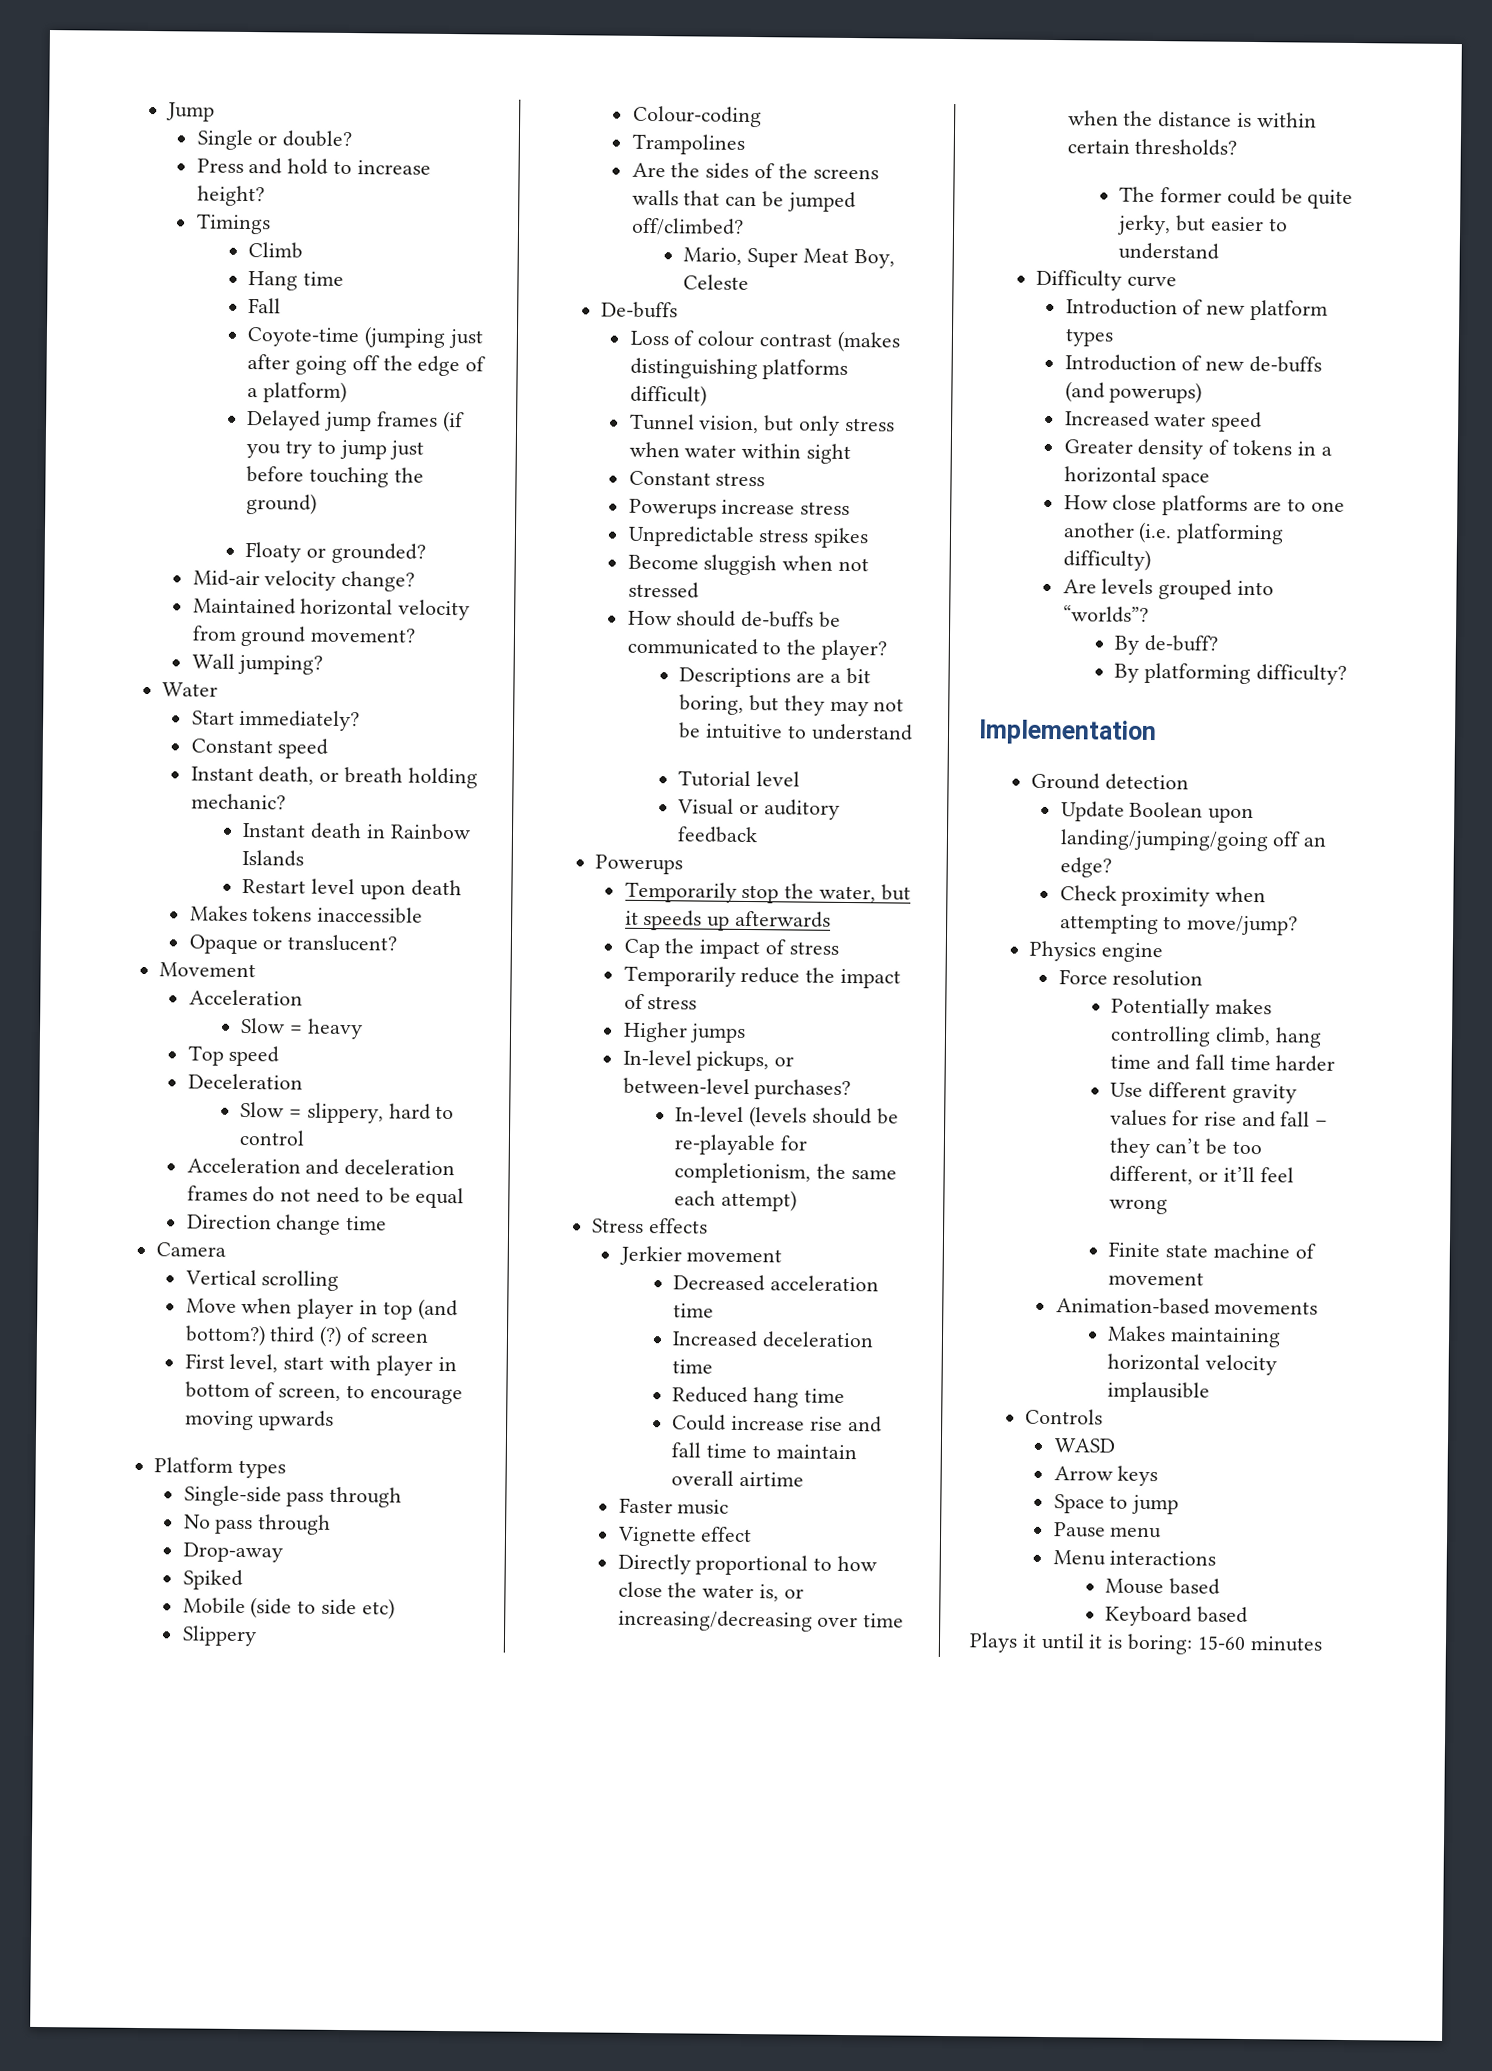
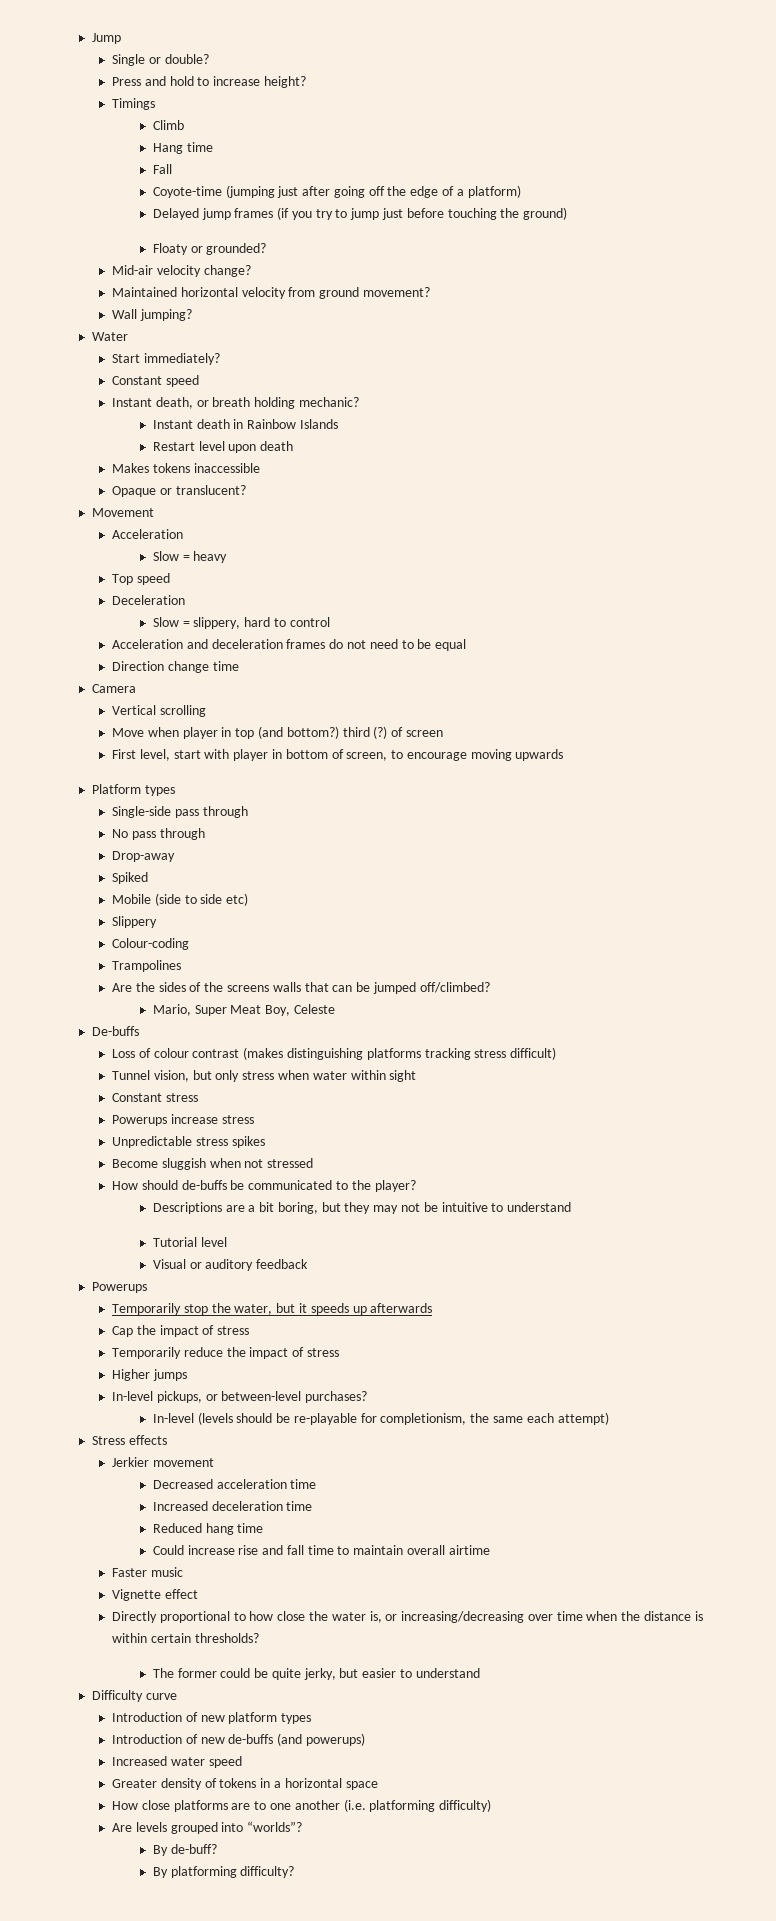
- Loss of colour contrast (makes distinguishing platforms difficult)
+ Loss of colour contrast (makes distinguishing platforms tracking stress difficult)
- Implementation
- Ground detection
- Update Boolean upon landing/jumping/going off an edge?
- Check proximity when attempting to move/jump?
- Physics engine
- Force resolution
- Potentially makes controlling climb, hang time and fall time harder
- Use different gravity values for rise and fall – they can’t be too different, or it’ll feel wrong
- Finite state machine of movement
- Animation-based movements
- Makes maintaining horizontal velocity implausible
- Controls
- WASD
- Arrow keys
- Space to jump
- Pause menu
- Menu interactions
- Mouse based
- Keyboard based
- Plays it until it is boring: 15-60 minutes

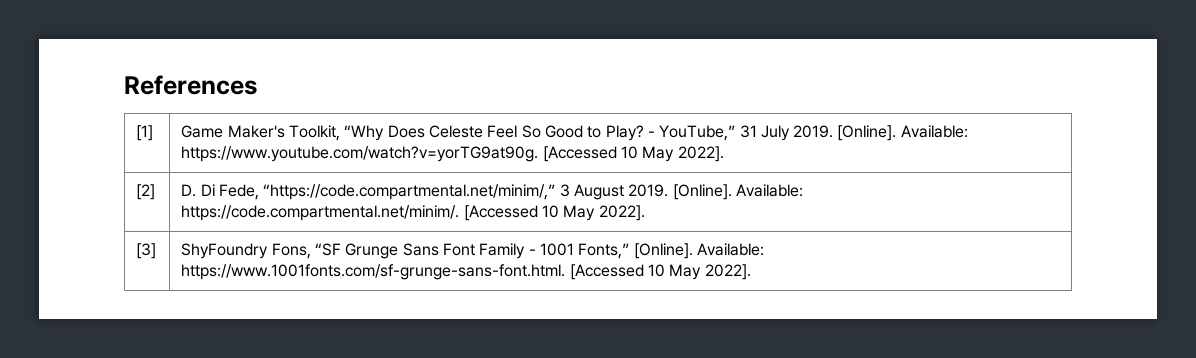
- Jump
- Single or double?
- Press and hold to increase height?
- Timings
- Climb
- Hang time
- Fall
- Coyote-time (jumping just after going off the edge of a platform)
- Delayed jump frames (if you try to jump just before touching the ground)
- Floaty or grounded?
- Mid-air velocity change?
- Maintained horizontal velocity from ground movement?
- Wall jumping?
- Water
- Start immediately?
- Constant speed
- Instant death, or breath holding mechanic?
- Instant death in Rainbow Islands
- Restart level upon death
- Makes tokens inaccessible
- Opaque or translucent?
- Movement
- Acceleration
- Slow = heavy
- Top speed
- Deceleration
- Slow = slippery, hard to control
- Acceleration and deceleration frames do not need to be equal
- Direction change time
- Camera
- Vertical scrolling
- Move when player in top (and bottom?) third (?) of screen
- First level, start with player in bottom of screen, to encourage moving upwards
- Platform types
- Single-side pass through
- No pass through
- Drop-away
- Spiked
- Mobile (side to side etc)
- Slippery
- Colour-coding
- Trampolines
- Are the sides of the screens walls that can be jumped off/climbed?
- Mario, Super Meat Boy, Celeste
- De-buffs
- Loss of colour contrast (makes distinguishing platforms tracking stress difficult)
- Tunnel vision, but only stress when water within sight
- Constant stress
- Powerups increase stress
- Unpredictable stress spikes
- Become sluggish when not stressed
- How should de-buffs be communicated to the player?
- Descriptions are a bit boring, but they may not be intuitive to understand
- Tutorial level
- Visual or auditory feedback
- Powerups
- Temporarily stop the water, but it speeds up afterwards
- Cap the impact of stress
- Temporarily reduce the impact of stress
- Higher jumps
- In-level pickups, or between-level purchases?
- In-level (levels should be re-playable for completionism, the same each attempt)
- Stress effects
- Jerkier movement
- Decreased acceleration time
- Increased deceleration time
- Reduced hang time
- Could increase rise and fall time to maintain overall airtime
- Faster music
- Vignette effect
- Directly proportional to how close the water is, or increasing/decreasing over time when the distance is within certain thresholds?
- The former could be quite jerky, but easier to understand
- Difficulty curve
- Introduction of new platform types
- Introduction of new de-buffs (and powerups)
- Increased water speed
- Greater density of tokens in a horizontal space
- How close platforms are to one another (i.e. platforming difficulty)
- Are levels grouped into “worlds”?
- By de-buff?
- By platforming difficulty?
+ References
+ [1] | Game Maker's Toolkit, “Why Does Celeste Feel So Good to Play? - YouTube,” 31 July 2019. [Online]. Available: https://www.youtube.com/watch?v=yorTG9at90g. [Accessed 10 May 2022].
+ [2] | D. Di Fede, “https://code.compartmental.net/minim/,” 3 August 2019. [Online]. Available: https://code.compartmental.net/minim/. [Accessed 10 May 2022].
+ [3] | ShyFoundry Fons, “SF Grunge Sans Font Family - 1001 Fonts,” [Online]. Available: https://www.1001fonts.com/sf-grunge-sans-font.html. [Accessed 10 May 2022].

